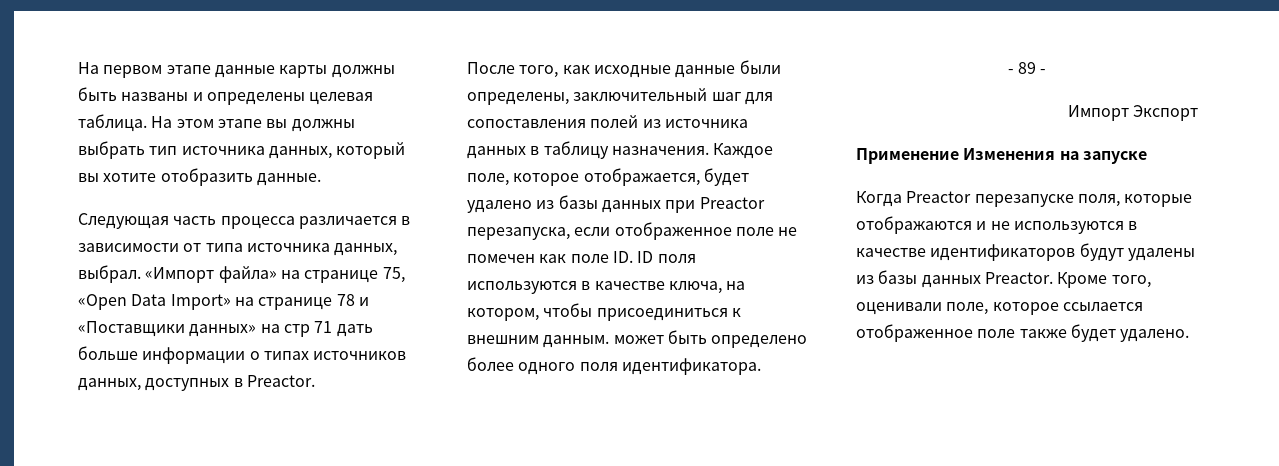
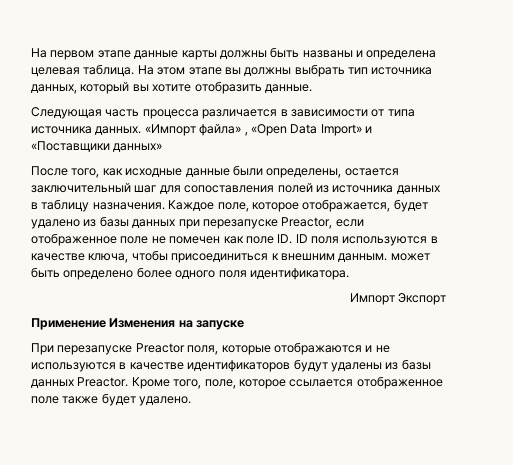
- На первом этапе данные карты должны быть названы и определены целевая таблица.
+ На первом этапе данные карты должны быть названы и определена целевая таблица.
- Следующая часть процесса различается в зависимости от типа источника данных, выбрал. «Импорт файла» на странице 75, «Open Data Import» на странице 78 и «Поставщики данных» на стр 71 дать больше информации о типах источников данных, доступных в Preactor.
+ Следующая часть процесса различается в зависимости от типа источника данных. «Импорт файла» , «Open Data Import» и «Поставщики данных»
- После того, как исходные данные были определены, заключительный шаг для сопоставления полей из источника данных в таблицу назначения.
+ После того, как исходные данные были определены, остается заключительный шаг для сопоставления полей из источника данных в таблицу назначения.
- Каждое поле, которое отображается, будет удалено из базы данных при Preactor перезапуска, если отображенное поле не помечен как поле ID. ID поля используются в качестве ключа, на котором, чтобы присоединиться к внешним данным. может быть определено более одного поля идентификатора.
+ Каждое поле, которое отображается, будет удалено из базы данных при перезапуске Preactor, если отображенное поле не помечен как поле ID. ID поля используются в качестве ключа, чтобы присоединиться к внешним данным. может быть определено более одного поля идентификатора.
- - 89 -
- Когда Preactor перезапуске поля, которые отображаются и не используются в качестве идентификаторов будут удалены из базы данных Preactor.
+ При перезапуске Preactor поля, которые отображаются и не используются в качестве идентификаторов будут удалены из базы данных Preactor.
- Кроме того, оценивали поле, которое ссылается отображенное поле также будет удалено.
+ Кроме того, поле, которое ссылается отображенное поле также будет удалено.

